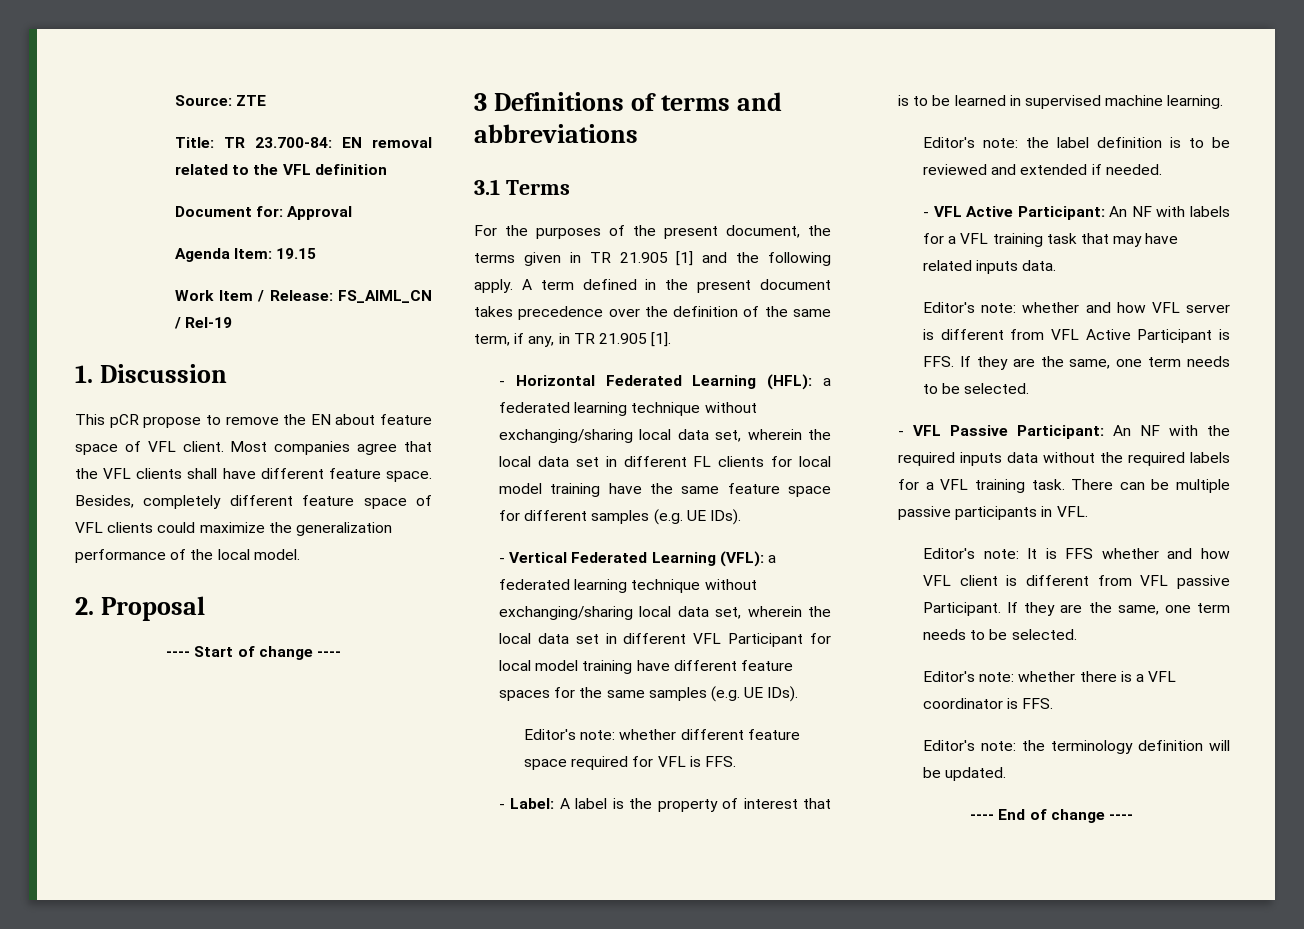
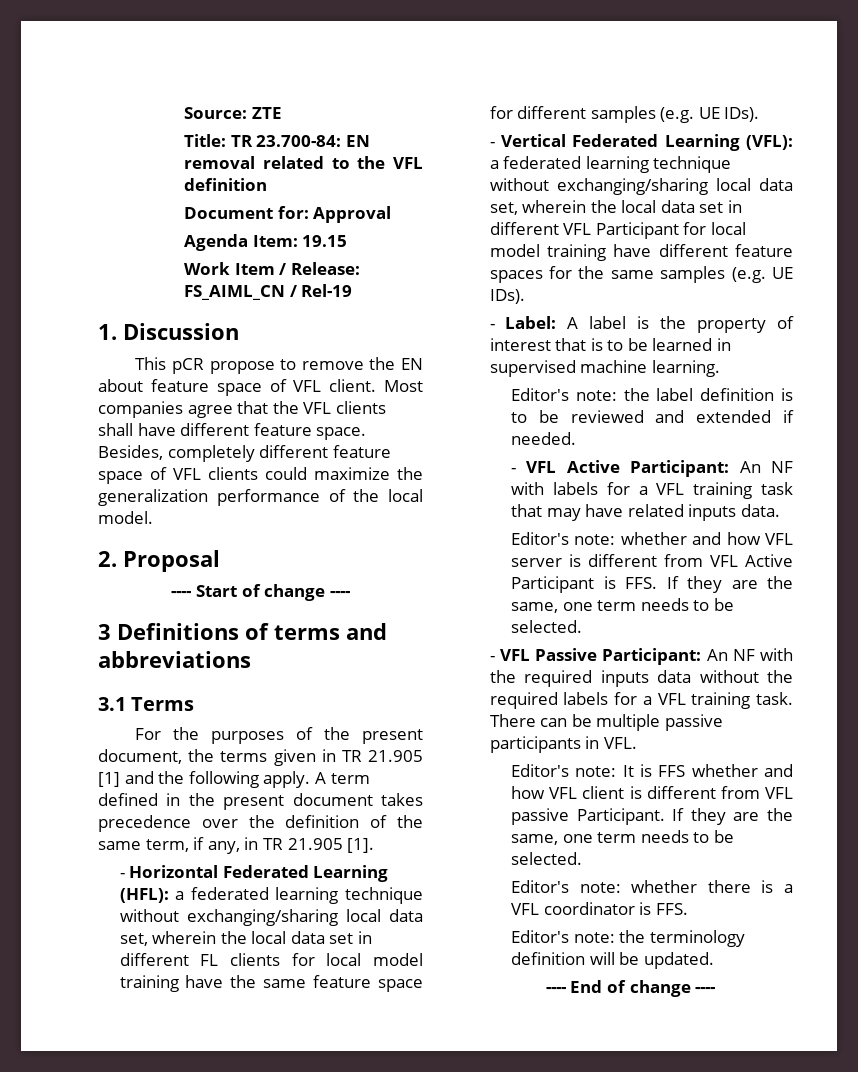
- Editor's note: whether different feature space required for VFL is FFS.

